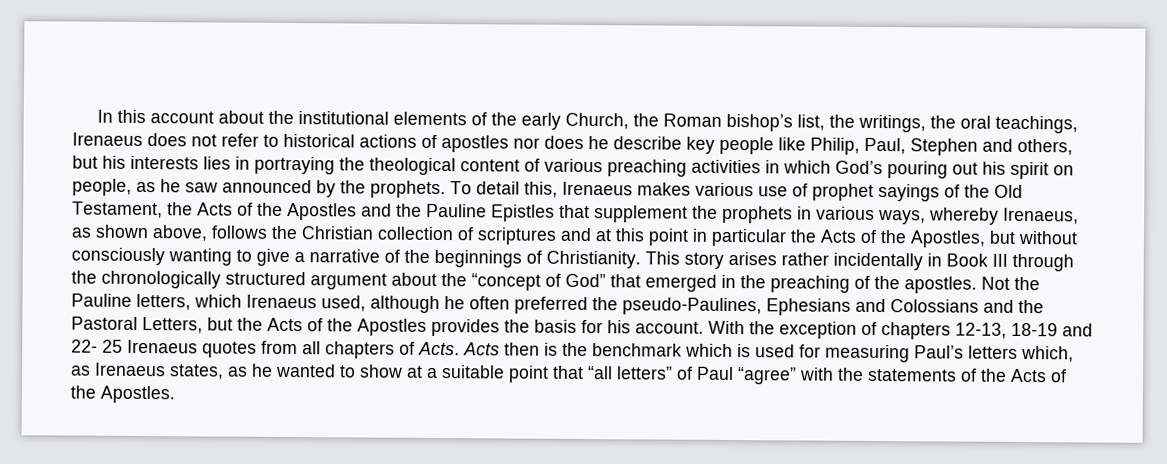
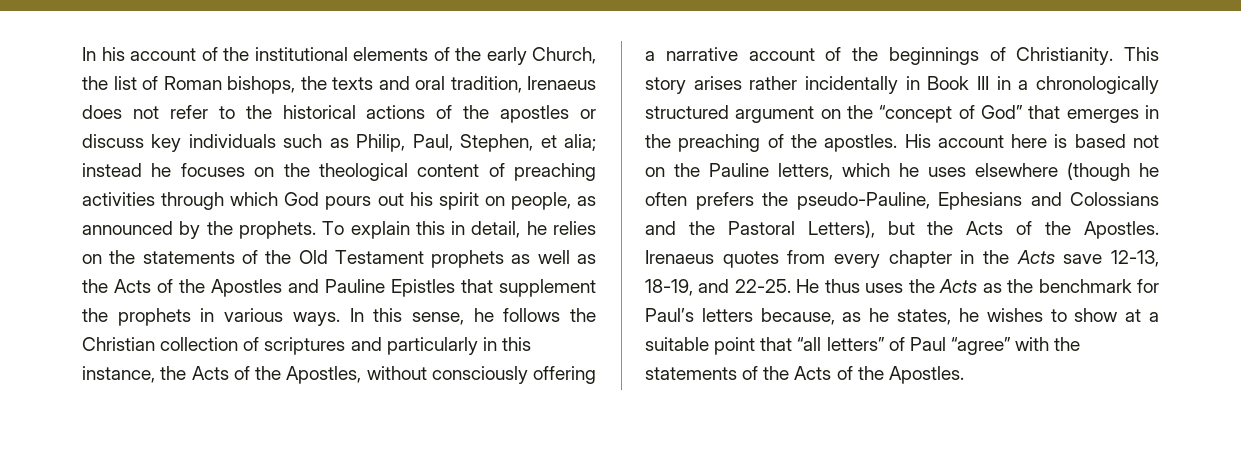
- In this account about the institutional elements of the early Church, the Roman bishop’s list, the writings, the oral teachings, Irenaeus does not refer to historical actions of apostles nor does he describe key people like Philip, Paul, Stephen and others, but his interests lies in portraying the theological content of various preaching activities in which God’s pouring out his spirit on people, as he saw announced by the prophets.
+ In his account of the institutional elements of the early Church, the list of Roman bishops, the texts and oral tradition, Irenaeus does not refer to the historical actions of the apostles or discuss key individuals such as Philip, Paul, Stephen, et alia; instead he focuses on the theological content of preaching activities through which God pours out his spirit on people, as announced by the prophets.
- To detail this, Irenaeus makes various use of prophet sayings of the Old Testament, the Acts of the Apostles and the Pauline Epistles that supplement the prophets in various ways, whereby Irenaeus, as shown above, follows the Christian collection of scriptures and at this point in particular the Acts of the Apostles, but without consciously wanting to give a narrative of the beginnings of Christianity.
+ To explain this in detail, he relies on the statements of the Old Testament prophets as well as the Acts of the Apostles and Pauline Epistles that supplement the prophets in various ways. In this sense, he follows the Christian collection of scriptures and particularly in this instance, the Acts of the Apostles, without consciously offering a narrative account of the beginnings of Christianity.
- This story arises rather incidentally in Book III through the chronologically structured argument about the “concept of God” that emerged in the preaching of the apostles.
+ This story arises rather incidentally in Book III in a chronologically structured argument on the “concept of God” that emerges in the preaching of the apostles.
- Not the Pauline letters, which Irenaeus used, although he often preferred the pseudo-Paulines, Ephesians and Colossians and the Pastoral Letters, but the Acts of the Apostles provides the basis for his account. With the exception of chapters 12-13, 18-19 and 22- 25 Irenaeus quotes from all chapters of Acts. Acts then is the benchmark which is used for measuring Paul’s letters which, as Irenaeus states, as he wanted to show at a suitable point that “all letters” of Paul “agree” with the statements of the Acts of the Apostles.
+ His account here is based not on the Pauline letters, which he uses elsewhere (though he often prefers the pseudo-Pauline, Ephesians and Colossians and the Pastoral Letters), but the Acts of the Apostles. Irenaeus quotes from every chapter in the Acts save 12-13, 18-19, and 22-25. He thus uses the Acts as the benchmark for Paul’s letters because, as he states, he wishes to show at a suitable point that “all letters” of Paul “agree” with the statements of the Acts of the Apostles.

